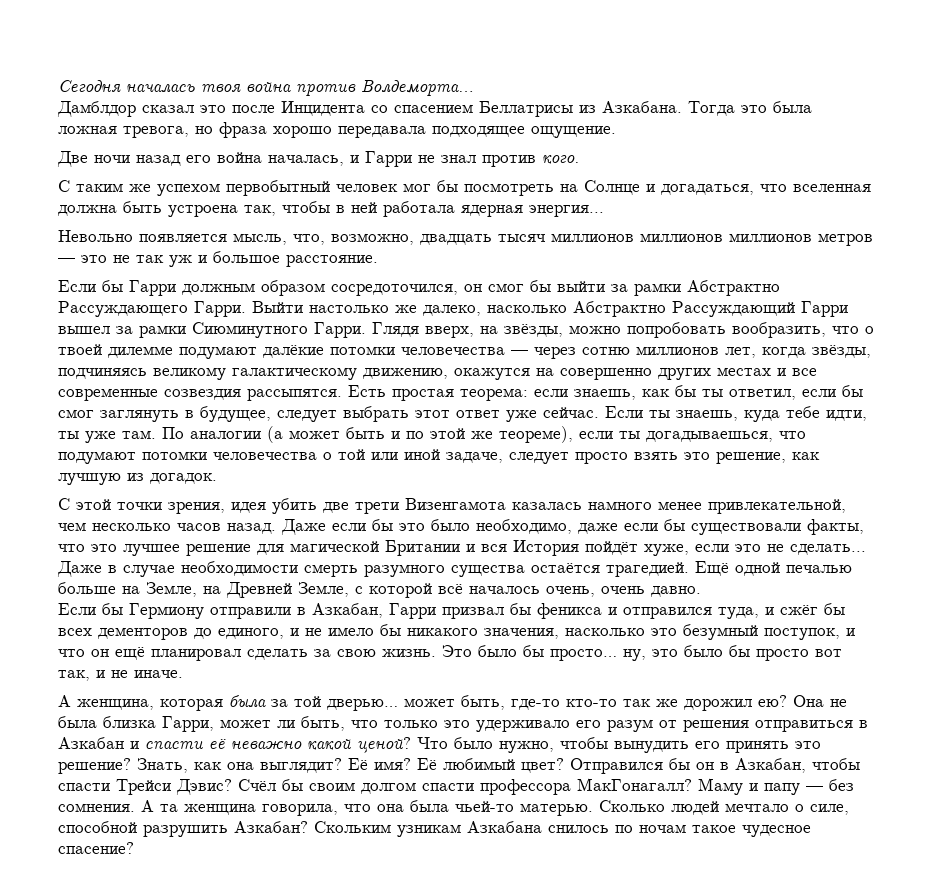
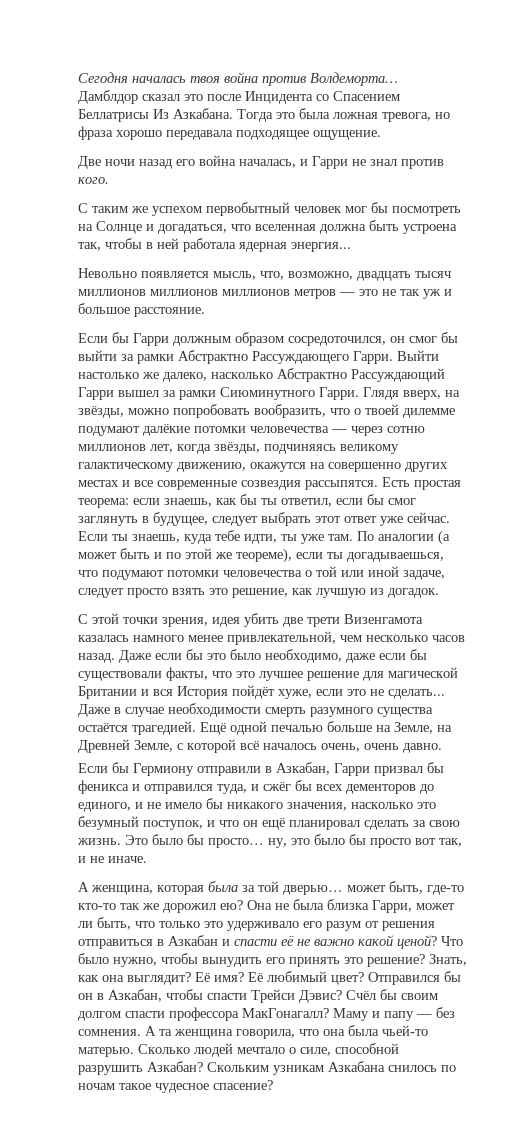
- Дамблдор сказал это после Инцидента со спасением Беллатрисы из Азкабана.
+ Дамблдор сказал это после Инцидента со Спасением Беллатрисы Из Азкабана.
- Она не была близка Гарри, может ли быть, что только это удерживало его разум от решения отправиться в Азкабан и спасти её неважно какой ценой?
+ Она не была близка Гарри, может ли быть, что только это удерживало его разум от решения отправиться в Азкабан и спасти её не важно какой ценой?

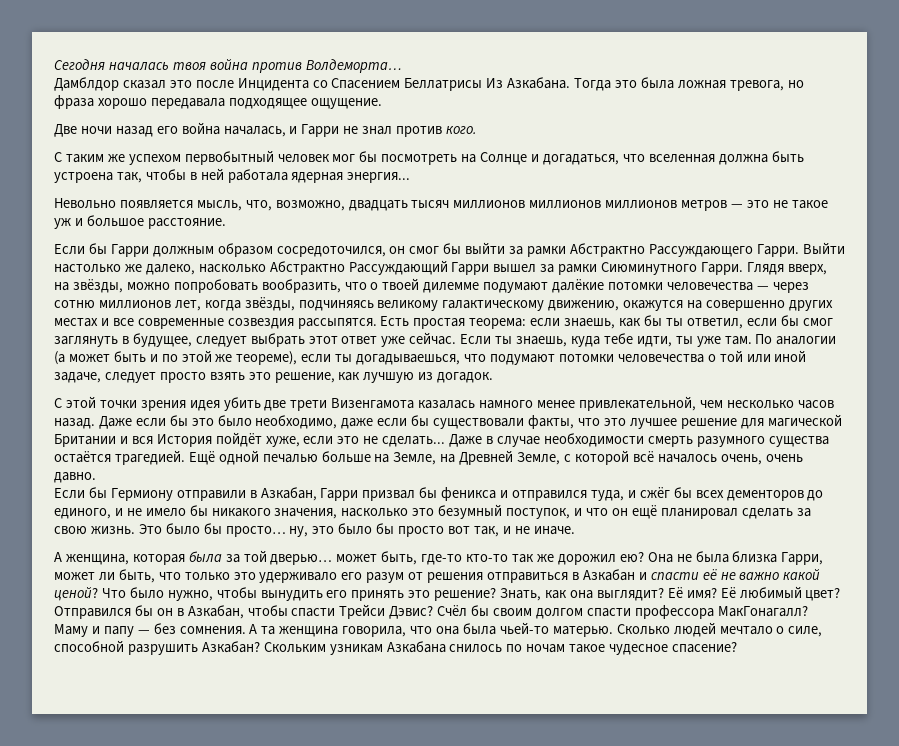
- Невольно появляется мысль, что, возможно, двадцать тысяч миллионов миллионов миллионов метров — это не так уж и большое расстояние.
+ Невольно появляется мысль, что, возможно, двадцать тысяч миллионов миллионов миллионов метров — это не такое уж и большое расстояние.
- С этой точки зрения, идея убить две трети Визенгамота казалась намного менее привлекательной, чем несколько часов назад.
+ С этой точки зрения идея убить две трети Визенгамота казалась намного менее привлекательной, чем несколько часов назад.

